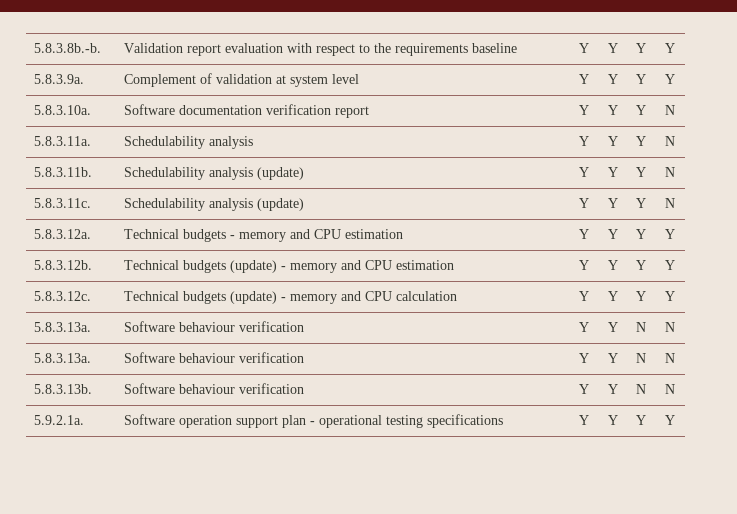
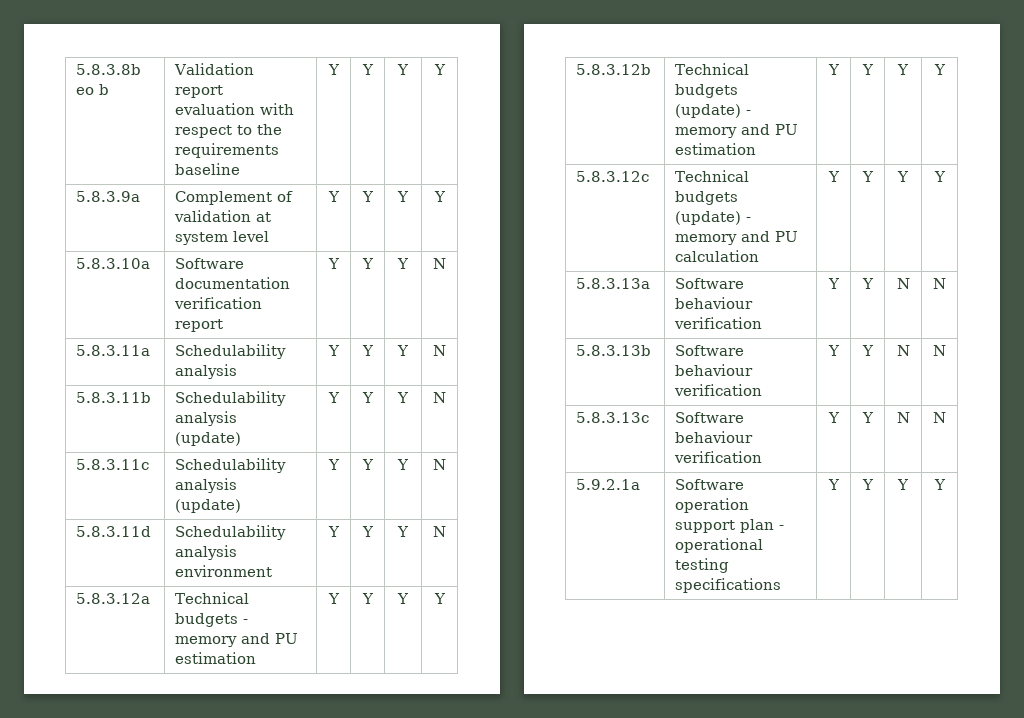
- 5.8.3.8b.-b. | Validation report evaluation with respect to the requirements baseline | Y | Y | Y | Y
+ 5.8.3.8b eo b | Validation report evaluation with respect to the requirements baseline | Y | Y | Y | Y
- 5.8.3.9a. | Complement of validation at system level | Y | Y | Y | Y
+ 5.8.3.9a | Complement of validation at system level | Y | Y | Y | Y
- 5.8.3.10a. | Software documentation verification report | Y | Y | Y | N
+ 5.8.3.10a | Software documentation verification report | Y | Y | Y | N
- 5.8.3.11a. | Schedulability analysis | Y | Y | Y | N
+ 5.8.3.11a | Schedulability analysis | Y | Y | Y | N
- 5.8.3.11b. | Schedulability analysis (update) | Y | Y | Y | N
- 5.8.3.11c. | Schedulability analysis (update) | Y | Y | Y | N
- 5.8.3.12a. | Technical budgets - memory and CPU estimation | Y | Y | Y | Y
- 5.8.3.12b. | Technical budgets (update) - memory and CPU estimation | Y | Y | Y | Y
- 5.8.3.12c. | Technical budgets (update) - memory and CPU calculation | Y | Y | Y | Y
- 5.8.3.13a. | Software behaviour verification | Y | Y | N | N
- 5.8.3.13a. | Software behaviour verification | Y | Y | N | N
- 5.8.3.13b. | Software behaviour verification | Y | Y | N | N
- 5.9.2.1a. | Software operation support plan - operational testing specifications | Y | Y | Y | Y
+ 5.8.3.11b | Schedulability analysis (update) | Y | Y | Y | N
+ 5.8.3.11c | Schedulability analysis (update) | Y | Y | Y | N
+ 5.8.3.11d | Schedulability analysis environment | Y | Y | Y | N
+ 5.8.3.12a | Technical budgets - memory and PU estimation | Y | Y | Y | Y
+ 5.8.3.12b | Technical budgets (update) - memory and PU estimation | Y | Y | Y | Y
+ 5.8.3.12c | Technical budgets (update) - memory and PU calculation | Y | Y | Y | Y
+ 5.8.3.13a | Software behaviour verification | Y | Y | N | N
+ 5.8.3.13b | Software behaviour verification | Y | Y | N | N
+ 5.8.3.13c | Software behaviour verification | Y | Y | N | N
+ 5.9.2.1a | Software operation support plan - operational testing specifications | Y | Y | Y | Y

